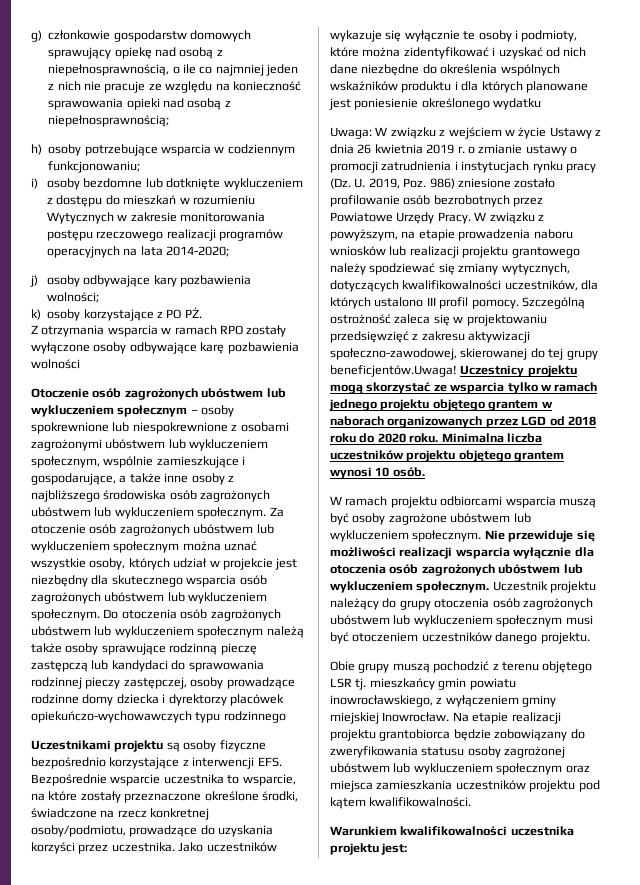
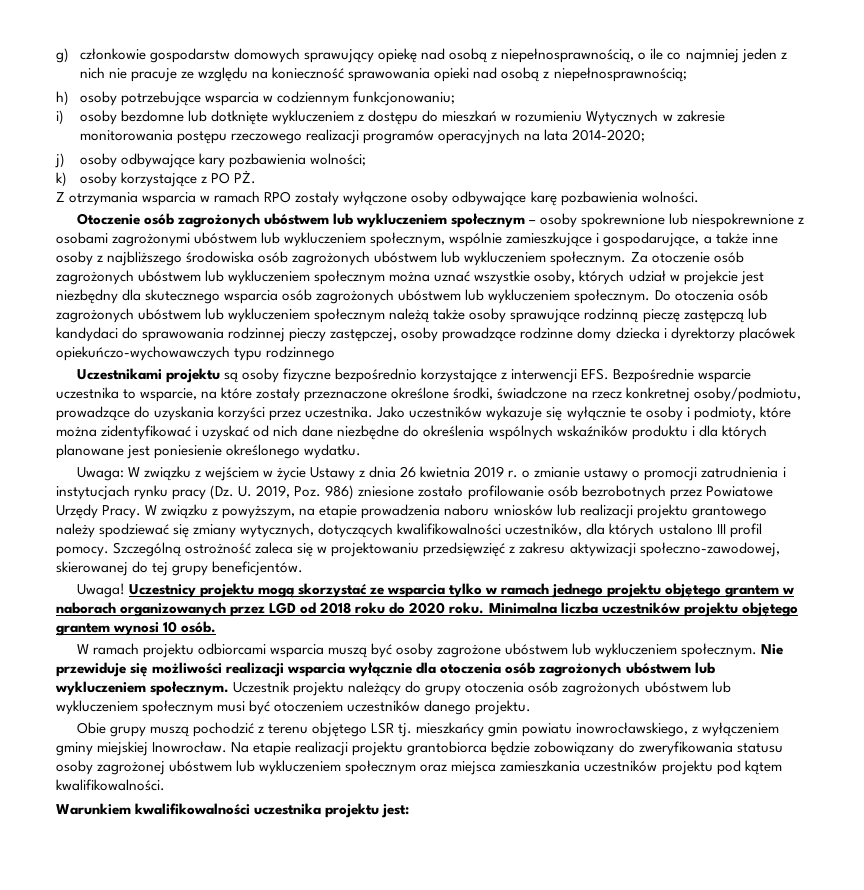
- Z otrzymania wsparcia w ramach RPO zostały wyłączone osoby odbywające karę pozbawienia wolności
+ Z otrzymania wsparcia w ramach RPO zostały wyłączone osoby odbywające karę pozbawienia wolności.
- Jako uczestników wykazuje się wyłącznie te osoby i podmioty, które można zidentyfikować i uzyskać od nich dane niezbędne do określenia wspólnych wskaźników produktu i dla których planowane jest poniesienie określonego wydatku
+ Jako uczestników wykazuje się wyłącznie te osoby i podmioty, które można zidentyfikować i uzyskać od nich dane niezbędne do określenia wspólnych wskaźników produktu i dla których planowane jest poniesienie określonego wydatku.
- Szczególną ostrożność zaleca się w projektowaniu przedsięwzięć z zakresu aktywizacji społeczno-zawodowej, skierowanej do tej grupy beneficjentów.Uwaga!
+ Szczególną ostrożność zaleca się w projektowaniu przedsięwzięć z zakresu aktywizacji społeczno-zawodowej, skierowanej do tej grupy beneficjentów.
+ Uwaga!

